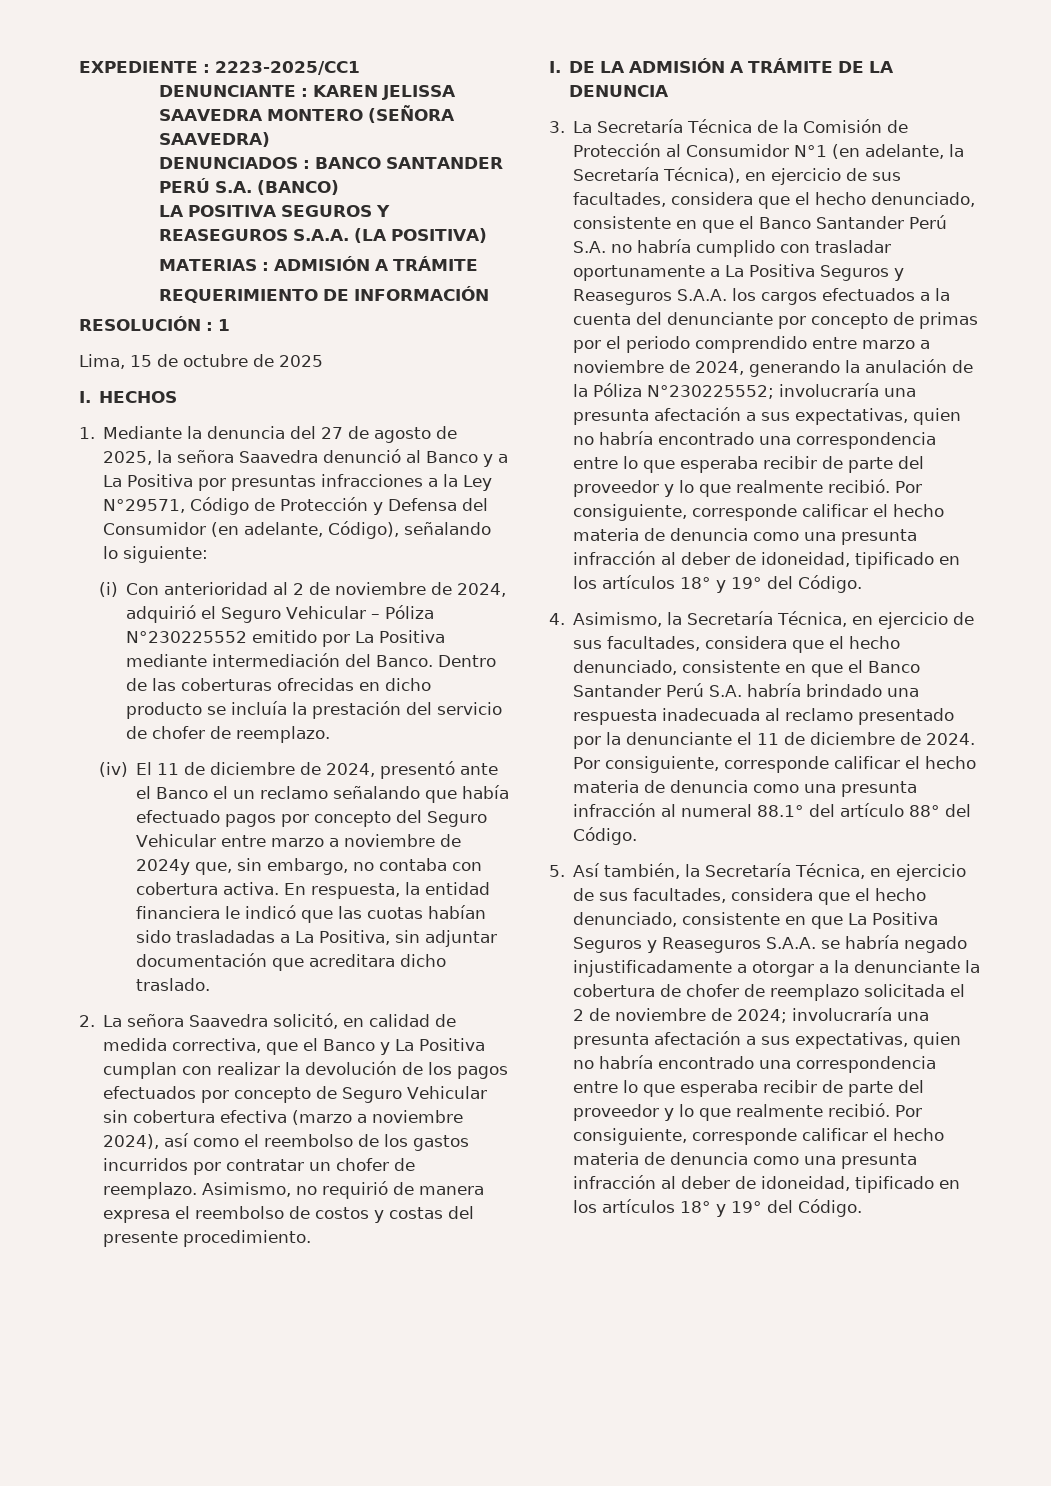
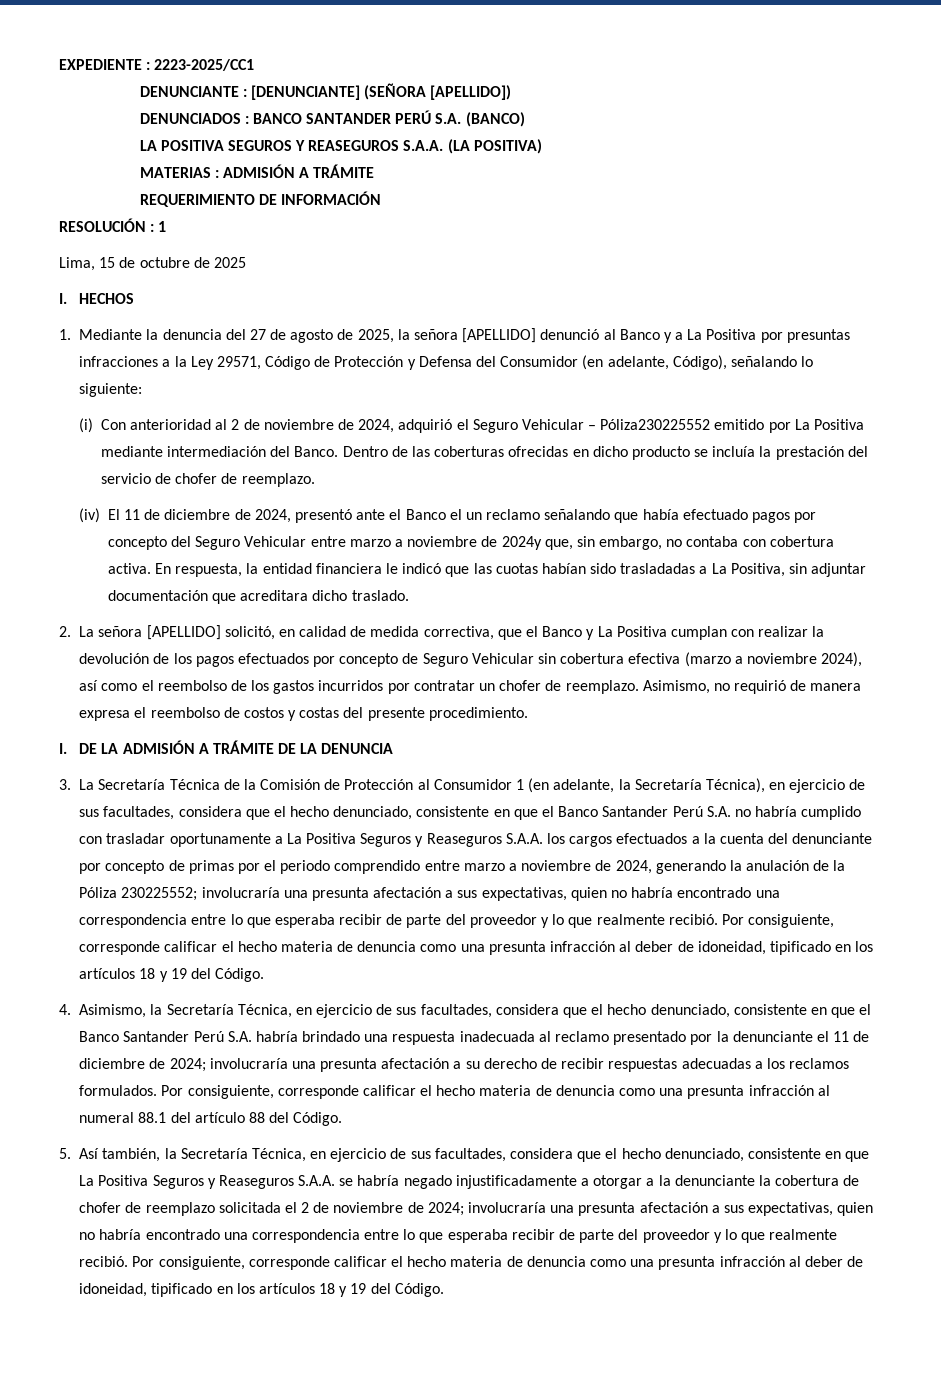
- DENUNCIANTE : KAREN JELISSA SAAVEDRA MONTERO (SEÑORA SAAVEDRA)
+ DENUNCIANTE : [DENUNCIANTE] (SEÑORA [APELLIDO])
- 1. Mediante la denuncia del 27 de agosto de 2025, la señora Saavedra denunció al Banco y a La Positiva por presuntas infracciones a la Ley N°29571, Código de Protección y Defensa del Consumidor (en adelante, Código), señalando lo siguiente:
+ 1. Mediante la denuncia del 27 de agosto de 2025, la señora [APELLIDO] denunció al Banco y a La Positiva por presuntas infracciones a la Ley 29571, Código de Protección y Defensa del Consumidor (en adelante, Código), señalando lo siguiente:
- (i) Con anterioridad al 2 de noviembre de 2024, adquirió el Seguro Vehicular – Póliza N°230225552 emitido por La Positiva mediante intermediación del Banco.
+ (i) Con anterioridad al 2 de noviembre de 2024, adquirió el Seguro Vehicular – Póliza230225552 emitido por La Positiva mediante intermediación del Banco.
- 2. La señora Saavedra solicitó, en calidad de medida correctiva, que el Banco y La Positiva cumplan con realizar la devolución de los pagos efectuados por concepto de Seguro Vehicular sin cobertura efectiva (marzo a noviembre 2024), así como el reembolso de los gastos incurridos por contratar un chofer de reemplazo.
+ 2. La señora [APELLIDO] solicitó, en calidad de medida correctiva, que el Banco y La Positiva cumplan con realizar la devolución de los pagos efectuados por concepto de Seguro Vehicular sin cobertura efectiva (marzo a noviembre 2024), así como el reembolso de los gastos incurridos por contratar un chofer de reemplazo.
- 3. La Secretaría Técnica de la Comisión de Protección al Consumidor N°1 (en adelante, la Secretaría Técnica), en ejercicio de sus facultades, considera que el hecho denunciado, consistente en que el Banco Santander Perú S.A. no habría cumplido con trasladar oportunamente a La Positiva Seguros y Reaseguros S.A.A. los cargos efectuados a la cuenta del denunciante por concepto de primas por el periodo comprendido entre marzo a noviembre de 2024, generando la anulación de la Póliza N°230225552; involucraría una presunta afectación a sus expectativas, quien no habría encontrado una correspondencia entre lo que esperaba recibir de parte del proveedor y lo que realmente recibió. Por consiguiente, corresponde calificar el hecho materia de denuncia como una presunta infracción al deber de idoneidad, tipificado en los artículos 18° y 19° del Código.
+ 3. La Secretaría Técnica de la Comisión de Protección al Consumidor 1 (en adelante, la Secretaría Técnica), en ejercicio de sus facultades, considera que el hecho denunciado, consistente en que el Banco Santander Perú S.A. no habría cumplido con trasladar oportunamente a La Positiva Seguros y Reaseguros S.A.A. los cargos efectuados a la cuenta del denunciante por concepto de primas por el periodo comprendido entre marzo a noviembre de 2024, generando la anulación de la Póliza 230225552; involucraría una presunta afectación a sus expectativas, quien no habría encontrado una correspondencia entre lo que esperaba recibir de parte del proveedor y lo que realmente recibió. Por consiguiente, corresponde calificar el hecho materia de denuncia como una presunta infracción al deber de idoneidad, tipificado en los artículos 18 y 19 del Código.
- 4. Asimismo, la Secretaría Técnica, en ejercicio de sus facultades, considera que el hecho denunciado, consistente en que el Banco Santander Perú S.A. habría brindado una respuesta inadecuada al reclamo presentado por la denunciante el 11 de diciembre de 2024.
+ 4. Asimismo, la Secretaría Técnica, en ejercicio de sus facultades, considera que el hecho denunciado, consistente en que el Banco Santander Perú S.A. habría brindado una respuesta inadecuada al reclamo presentado por la denunciante el 11 de diciembre de 2024; involucraría una presunta afectación a su derecho de recibir respuestas adecuadas a los reclamos formulados.
- Por consiguiente, corresponde calificar el hecho materia de denuncia como una presunta infracción al numeral 88.1° del artículo 88° del Código.
+ Por consiguiente, corresponde calificar el hecho materia de denuncia como una presunta infracción al numeral 88.1 del artículo 88 del Código.
- 5. Así también, la Secretaría Técnica, en ejercicio de sus facultades, considera que el hecho denunciado, consistente en que La Positiva Seguros y Reaseguros S.A.A. se habría negado injustificadamente a otorgar a la denunciante la cobertura de chofer de reemplazo solicitada el 2 de noviembre de 2024; involucraría una presunta afectación a sus expectativas, quien no habría encontrado una correspondencia entre lo que esperaba recibir de parte del proveedor y lo que realmente recibió. Por consiguiente, corresponde calificar el hecho materia de denuncia como una presunta infracción al deber de idoneidad, tipificado en los artículos 18° y 19° del Código.
+ 5. Así también, la Secretaría Técnica, en ejercicio de sus facultades, considera que el hecho denunciado, consistente en que La Positiva Seguros y Reaseguros S.A.A. se habría negado injustificadamente a otorgar a la denunciante la cobertura de chofer de reemplazo solicitada el 2 de noviembre de 2024; involucraría una presunta afectación a sus expectativas, quien no habría encontrado una correspondencia entre lo que esperaba recibir de parte del proveedor y lo que realmente recibió. Por consiguiente, corresponde calificar el hecho materia de denuncia como una presunta infracción al deber de idoneidad, tipificado en los artículos 18 y 19 del Código.

